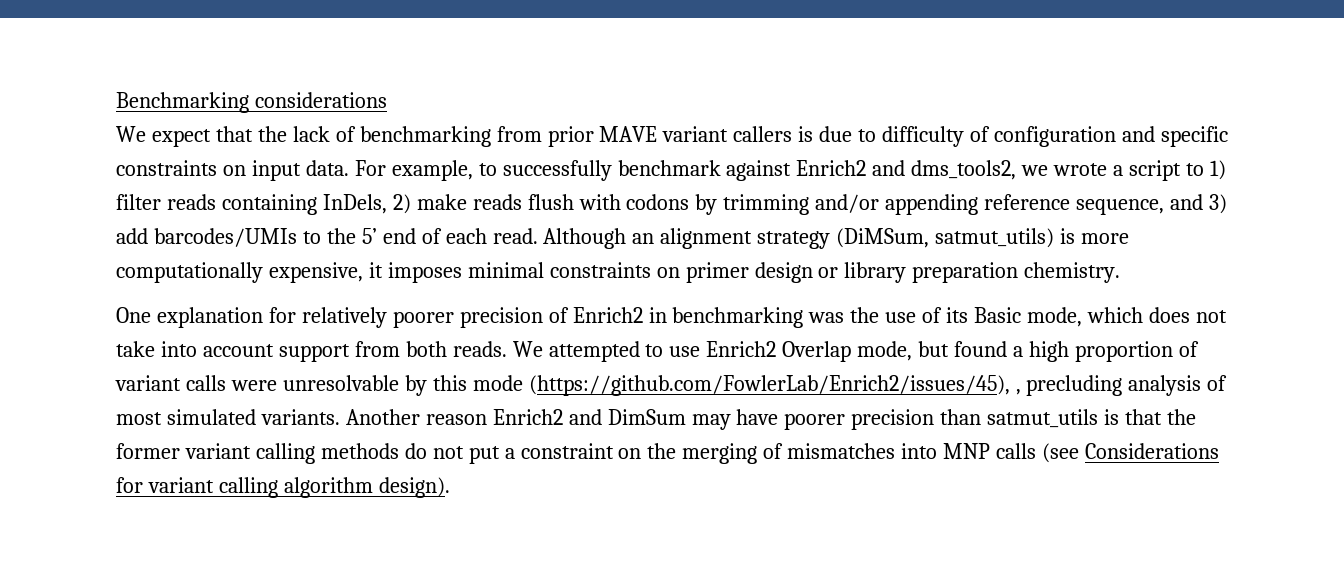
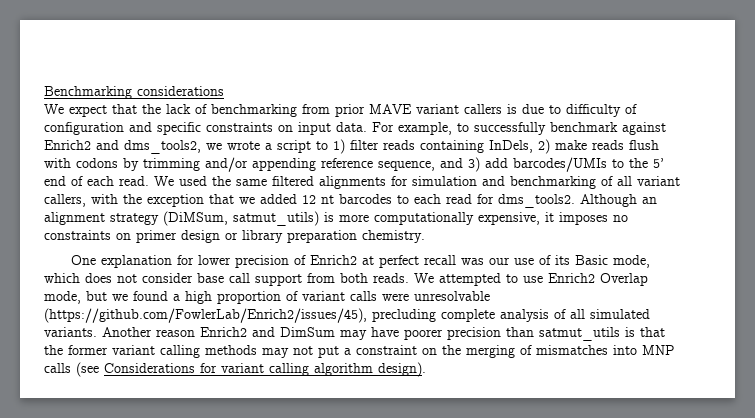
+ We used the same filtered alignments for simulation and benchmarking of all variant callers, with the exception that we added 12 nt barcodes to each read for dms_tools2.
- Although an alignment strategy (DiMSum, satmut_utils) is more computationally expensive, it imposes minimal constraints on primer design or library preparation chemistry.
+ Although an alignment strategy (DiMSum, satmut_utils) is more computationally expensive, it imposes no constraints on primer design or library preparation chemistry.
- One explanation for relatively poorer precision of Enrich2 in benchmarking was the use of its Basic mode, which does not take into account support from both reads.
+ One explanation for lower precision of Enrich2 at perfect recall was our use of its Basic mode, which does not consider base call support from both reads.
- We attempted to use Enrich2 Overlap mode, but found a high proportion of variant calls were unresolvable by this mode (https://github.com/FowlerLab/Enrich2/issues/45), , precluding analysis of most simulated variants.
+ We attempted to use Enrich2 Overlap mode, but we found a high proportion of variant calls were unresolvable (https://github.com/FowlerLab/Enrich2/issues/45), precluding complete analysis of all simulated variants.
- Another reason Enrich2 and DimSum may have poorer precision than satmut_utils is that the former variant calling methods do not put a constraint on the merging of mismatches into MNP calls (see Considerations for variant calling algorithm design).
+ Another reason Enrich2 and DimSum may have poorer precision than satmut_utils is that the former variant calling methods may not put a constraint on the merging of mismatches into MNP calls (see Considerations for variant calling algorithm design).

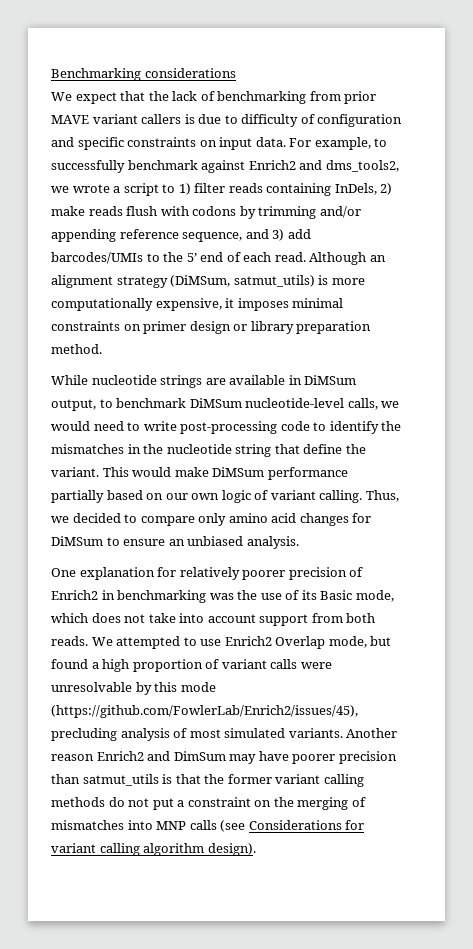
- We used the same filtered alignments for simulation and benchmarking of all variant callers, with the exception that we added 12 nt barcodes to each read for dms_tools2.
- Although an alignment strategy (DiMSum, satmut_utils) is more computationally expensive, it imposes no constraints on primer design or library preparation chemistry.
+ Although an alignment strategy (DiMSum, satmut_utils) is more computationally expensive, it imposes minimal constraints on primer design or library preparation method.
+ While nucleotide strings are available in DiMSum output, to benchmark DiMSum nucleotide-level calls, we would need to write post-processing code to identify the mismatches in the nucleotide string that define the variant. This would make DiMSum performance partially based on our own logic of variant calling. Thus, we decided to compare only amino acid changes for DiMSum to ensure an unbiased analysis.
- One explanation for lower precision of Enrich2 at perfect recall was our use of its Basic mode, which does not consider base call support from both reads.
+ One explanation for relatively poorer precision of Enrich2 in benchmarking was the use of its Basic mode, which does not take into account support from both reads.
- We attempted to use Enrich2 Overlap mode, but we found a high proportion of variant calls were unresolvable (https://github.com/FowlerLab/Enrich2/issues/45), precluding complete analysis of all simulated variants.
+ We attempted to use Enrich2 Overlap mode, but found a high proportion of variant calls were unresolvable by this mode (https://github.com/FowlerLab/Enrich2/issues/45), precluding analysis of most simulated variants.
- Another reason Enrich2 and DimSum may have poorer precision than satmut_utils is that the former variant calling methods may not put a constraint on the merging of mismatches into MNP calls (see Considerations for variant calling algorithm design).
+ Another reason Enrich2 and DimSum may have poorer precision than satmut_utils is that the former variant calling methods do not put a constraint on the merging of mismatches into MNP calls (see Considerations for variant calling algorithm design).

